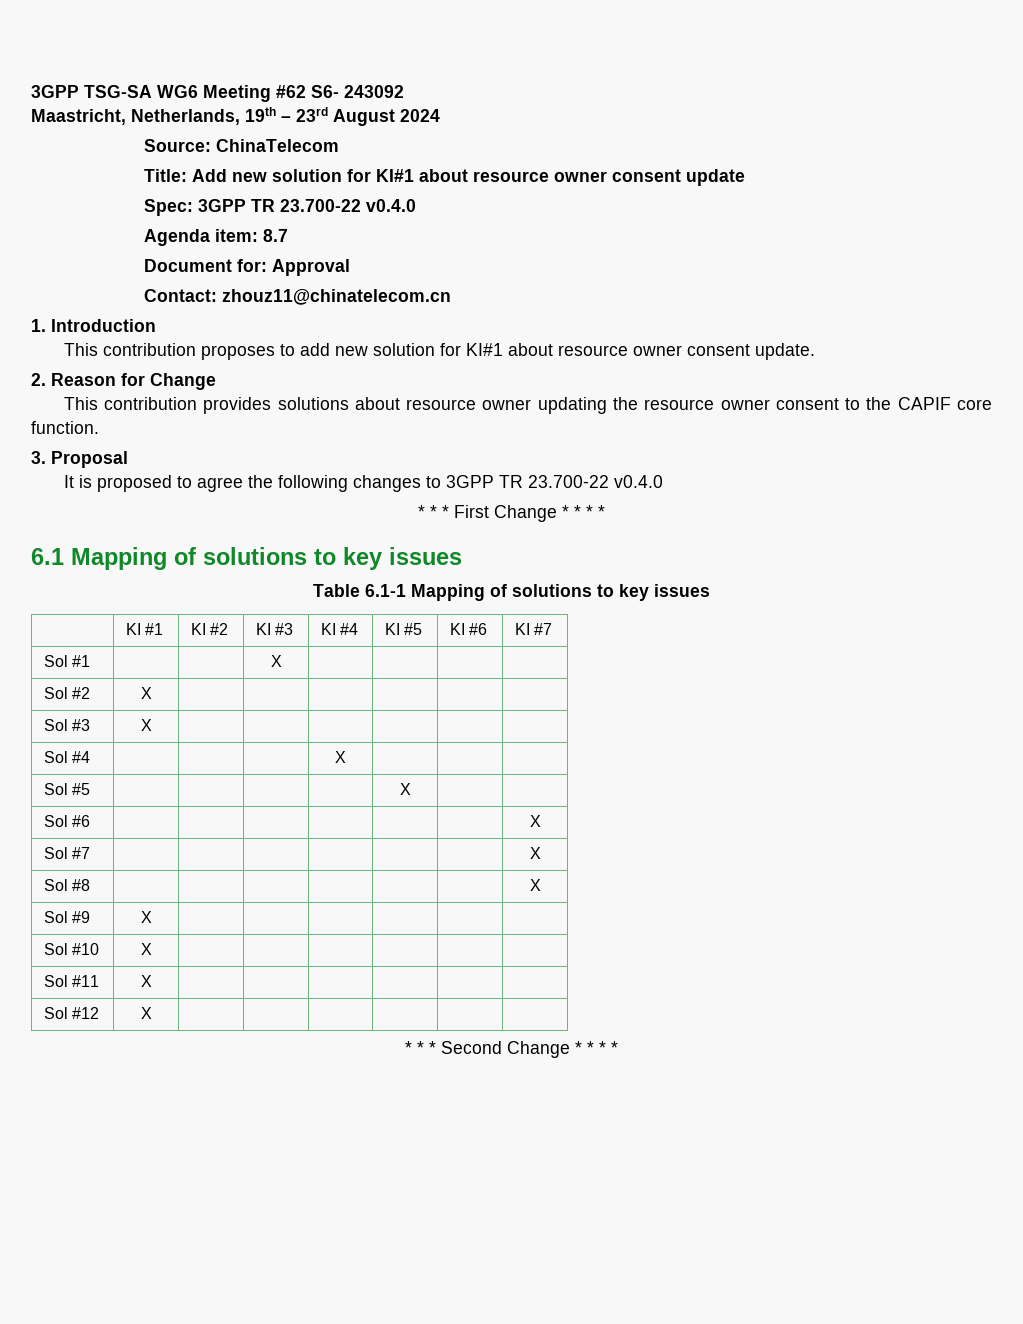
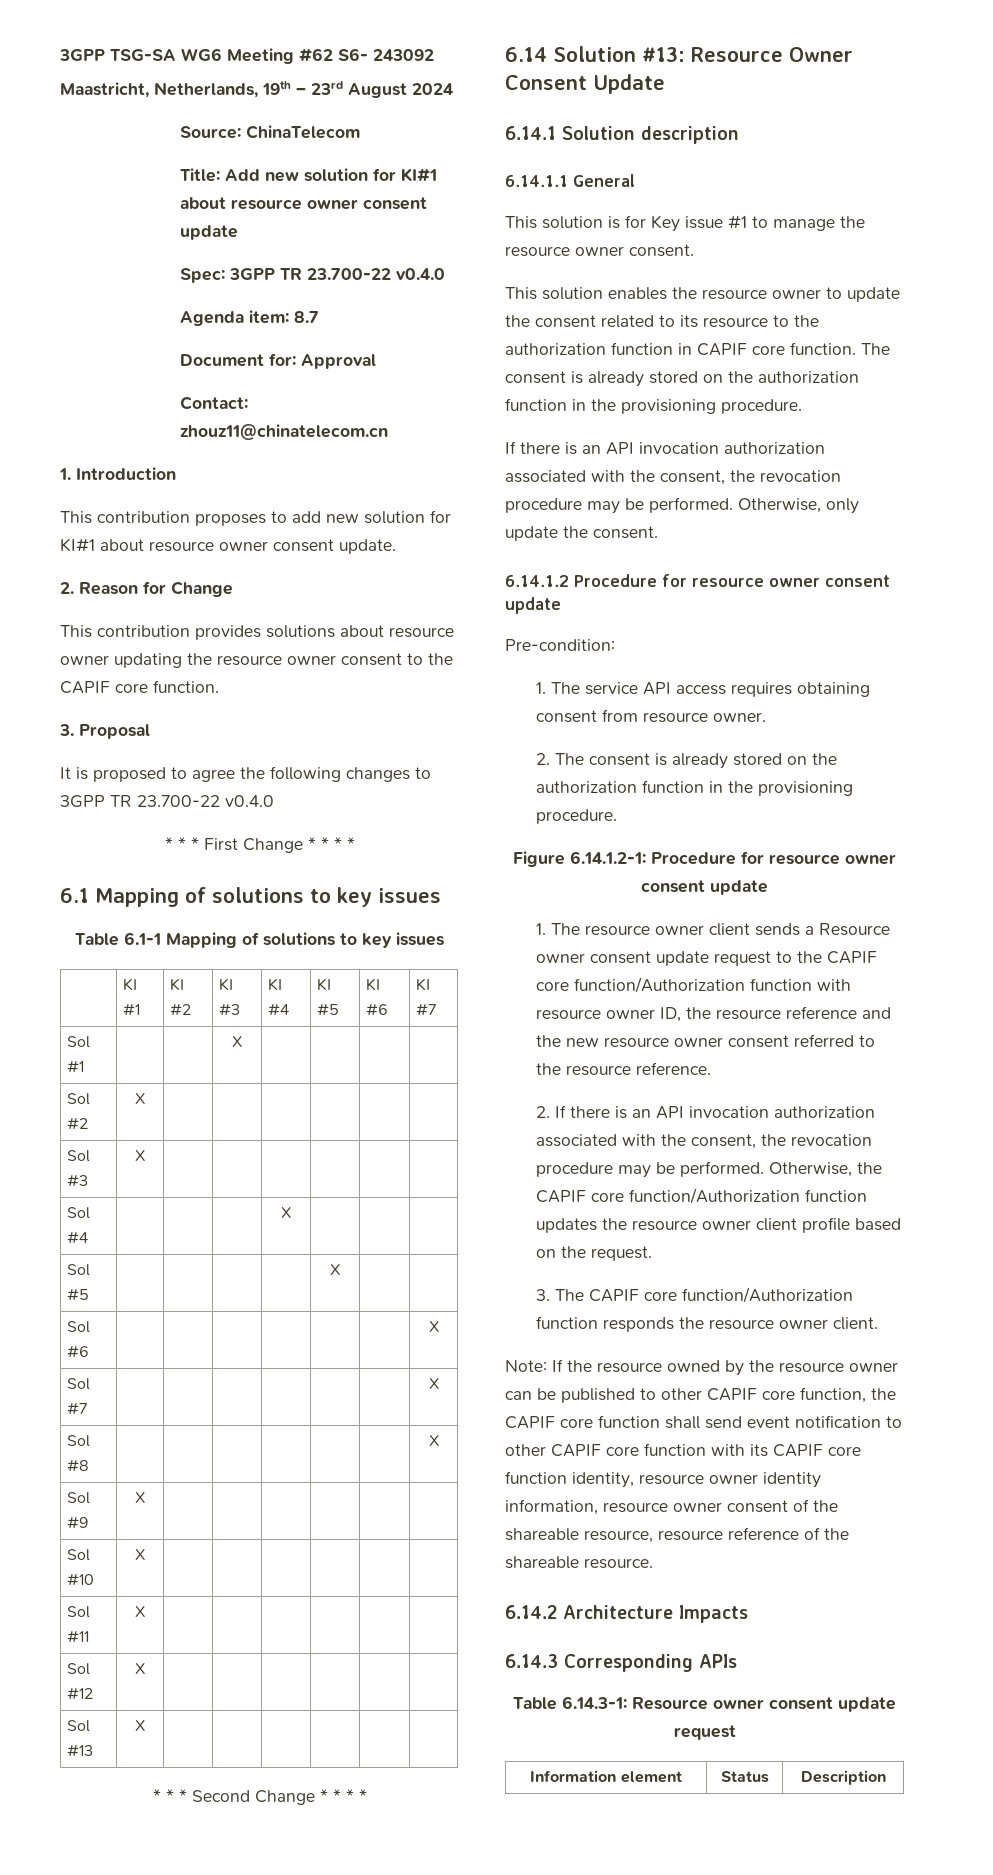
+ Sol #13 | X | | | | | |
+ 6.14 Solution #13: Resource Owner Consent Update
+ 6.14.1 Solution description
+ 6.14.1.1 General
+ This solution is for Key issue #1 to manage the resource owner consent.
+ This solution enables the resource owner to update the consent related to its resource to the authorization function in CAPIF core function. The consent is already stored on the authorization function in the provisioning procedure.
+ If there is an API invocation authorization associated with the consent, the revocation procedure may be performed. Otherwise, only update the consent.
+ 6.14.1.2 Procedure for resource owner consent update
+ Pre-condition:
+ 1. The service API access requires obtaining consent from resource owner.
+ 2. The consent is already stored on the authorization function in the provisioning procedure.
+ Figure 6.14.1.2-1: Procedure for resource owner consent update
+ 1. The resource owner client sends a Resource owner consent update request to the CAPIF core function/Authorization function with resource owner ID, the resource reference and the new resource owner consent referred to the resource reference.
+ 2. If there is an API invocation authorization associated with the consent, the revocation procedure may be performed. Otherwise, the CAPIF core function/Authorization function updates the resource owner client profile based on the request.
+ 3. The CAPIF core function/Authorization function responds the resource owner client.
+ Note: If the resource owned by the resource owner can be published to other CAPIF core function, the CAPIF core function shall send event notification to other CAPIF core function with its CAPIF core function identity, resource owner identity information, resource owner consent of the shareable resource, resource reference of the shareable resource.
+ 6.14.2 Architecture Impacts
+ 6.14.3 Corresponding APIs
+ Table 6.14.3-1: Resource owner consent update request
+ Information element | Status | Description

